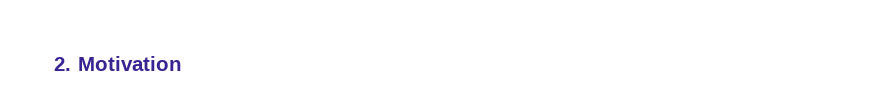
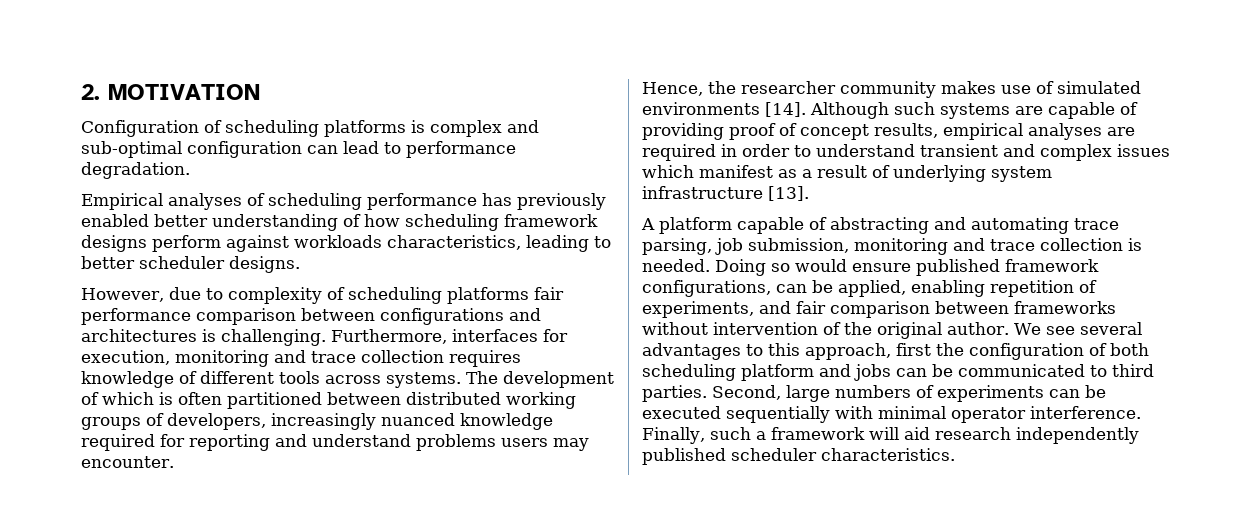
- 2. Motivation
+ 2. MOTIVATION
+ Configuration of scheduling platforms is complex and sub-optimal configuration can lead to performance degradation.
+ Empirical analyses of scheduling performance has previously enabled better understanding of how scheduling framework designs perform against workloads characteristics, leading to better scheduler designs.
+ However, due to complexity of scheduling platforms fair performance comparison between configurations and architectures is challenging. Furthermore, interfaces for execution, monitoring and trace collection requires knowledge of different tools across systems. The development of which is often partitioned between distributed working groups of developers, increasingly nuanced knowledge required for reporting and understand problems users may encounter.
+ Hence, the researcher community makes use of simulated environments [14]. Although such systems are capable of providing proof of concept results, empirical analyses are required in order to understand transient and complex issues which manifest as a result of underlying system infrastructure [13].
+ A platform capable of abstracting and automating trace parsing, job submission, monitoring and trace collection is needed. Doing so would ensure published framework configurations, can be applied, enabling repetition of experiments, and fair comparison between frameworks without intervention of the original author. We see several advantages to this approach, first the configuration of both scheduling platform and jobs can be communicated to third parties. Second, large numbers of experiments can be executed sequentially with minimal operator interference. Finally, such a framework will aid research independently published scheduler characteristics.

